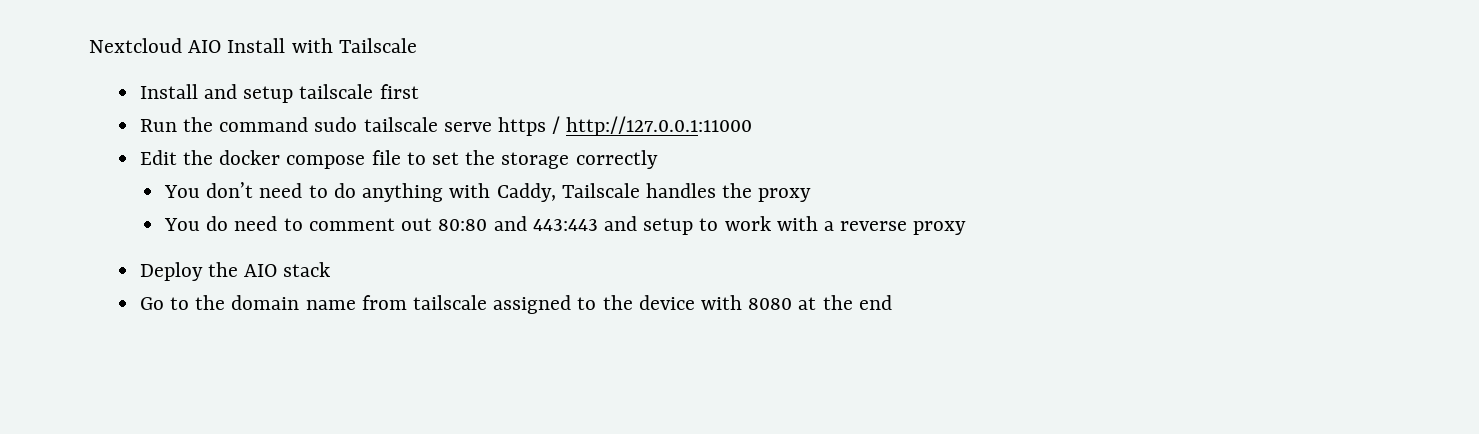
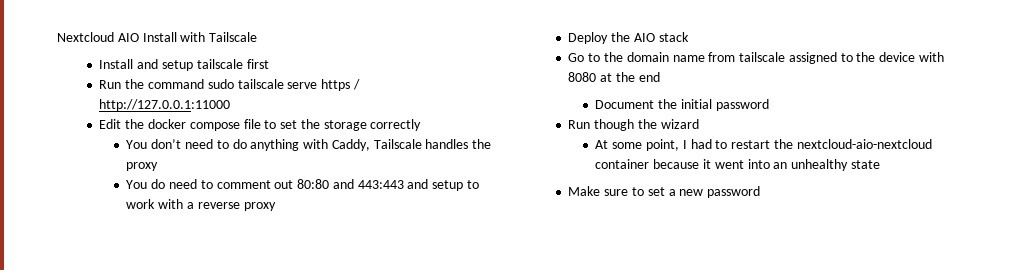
+ Document the initial password
+ Run though the wizard
+ At some point, I had to restart the nextcloud-aio-nextcloud container because it went into an unhealthy state
+ Make sure to set a new password

